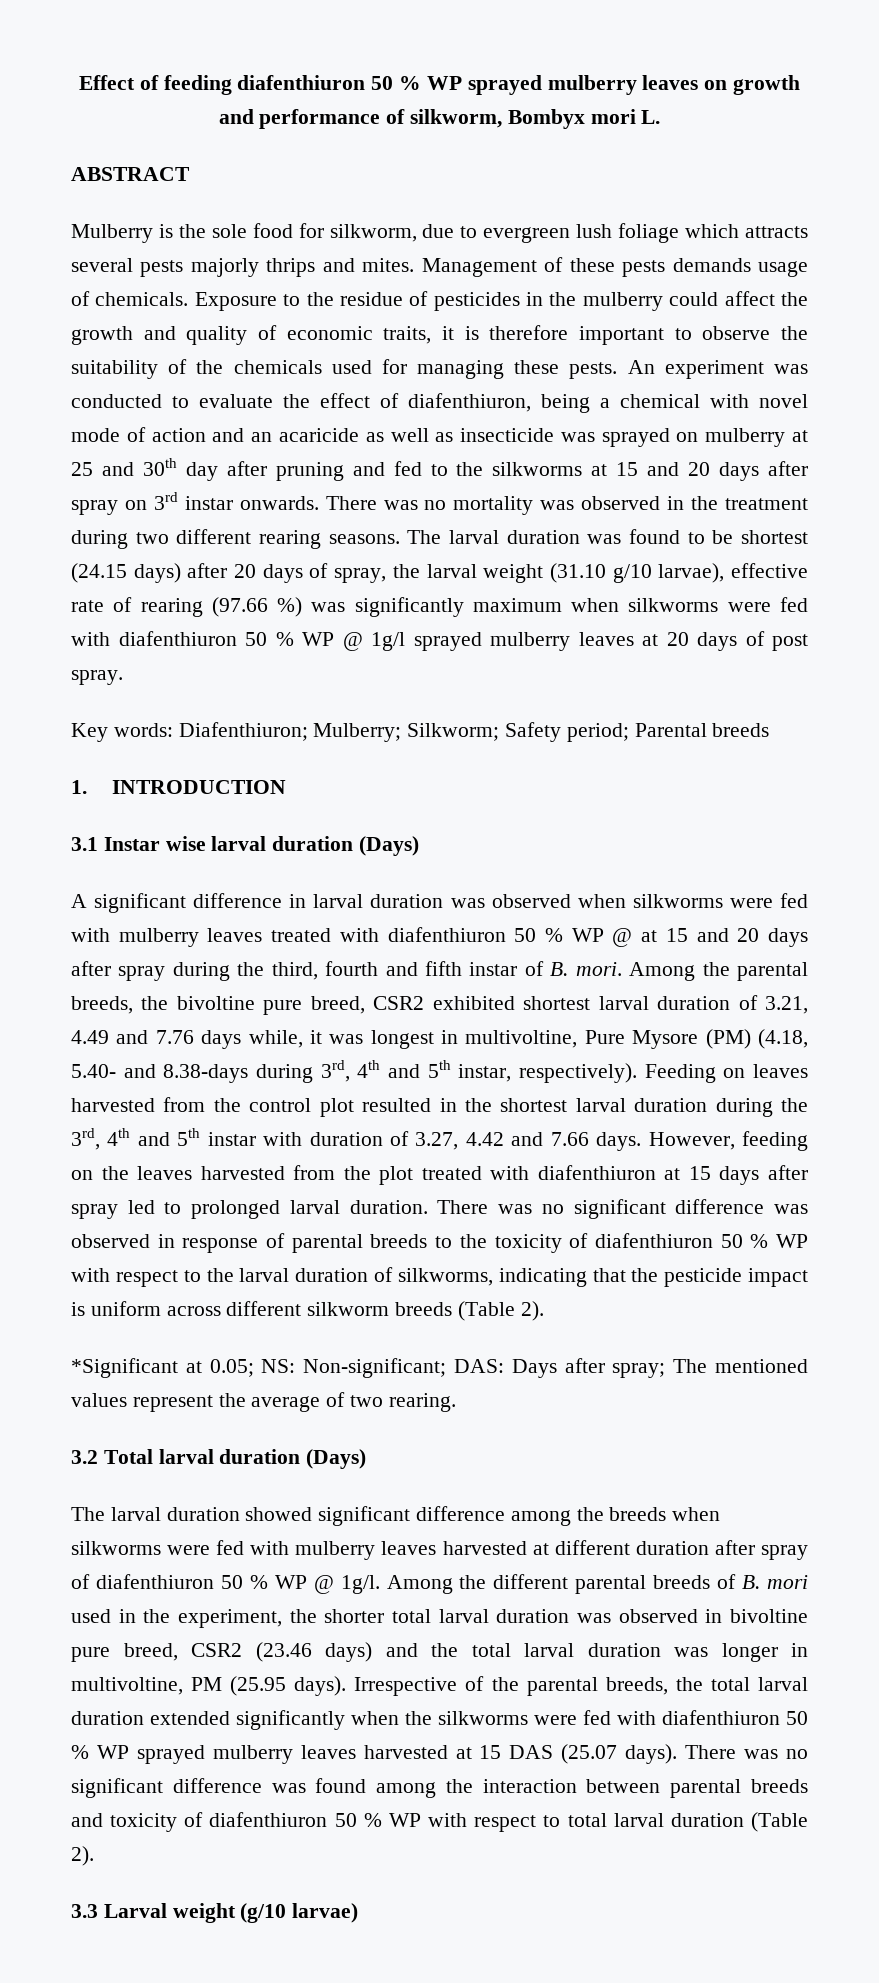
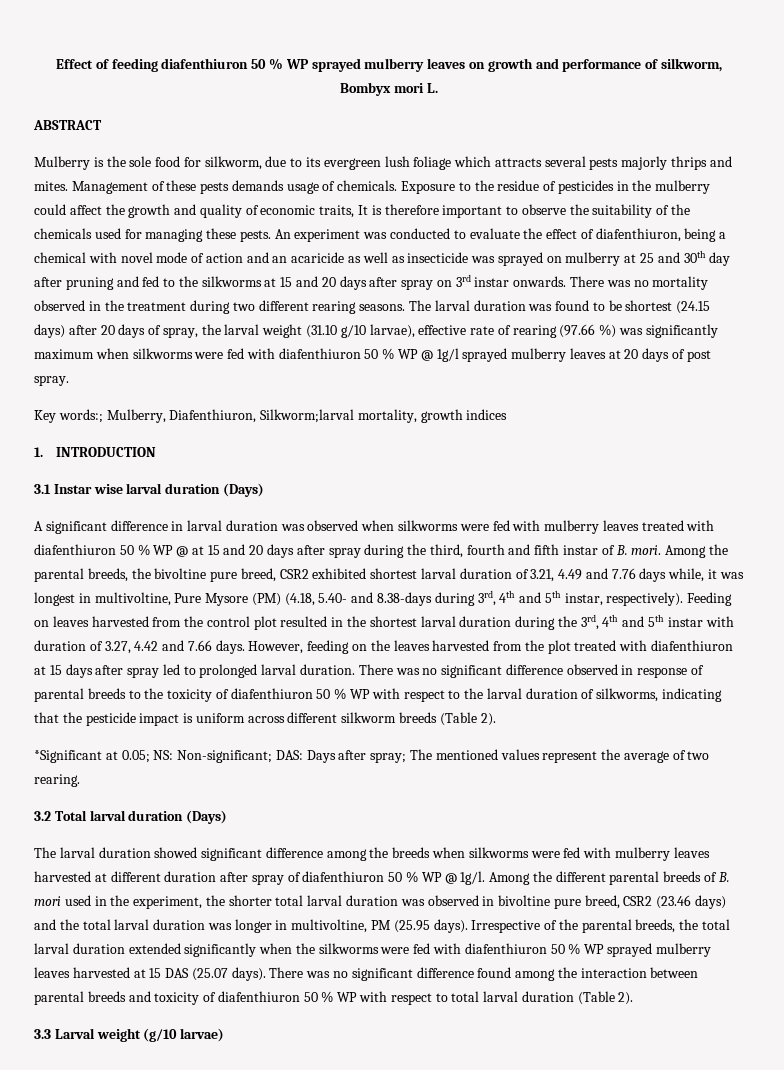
- Mulberry is the sole food for silkworm, due to evergreen lush foliage which attracts several pests majorly thrips and mites.
+ Mulberry is the sole food for silkworm, due to its evergreen lush foliage which attracts several pests majorly thrips and mites.
- Exposure to the residue of pesticides in the mulberry could affect the growth and quality of economic traits, it is therefore important to observe the suitability of the chemicals used for managing these pests.
+ Exposure to the residue of pesticides in the mulberry could affect the growth and quality of economic traits, It is therefore important to observe the suitability of the chemicals used for managing these pests.
- There was no mortality was observed in the treatment during two different rearing seasons.
+ There was no mortality observed in the treatment during two different rearing seasons.
- Key words: Diafenthiuron; Mulberry; Silkworm; Safety period; Parental breeds
+ Key words:; Mulberry, Diafenthiuron, Silkworm;larval mortality, growth indices
- There was no significant difference was observed in response of parental breeds to the toxicity of diafenthiuron 50 % WP with respect to the larval duration of silkworms, indicating that the pesticide impact is uniform across different silkworm breeds (Table 2).
+ There was no significant difference observed in response of parental breeds to the toxicity of diafenthiuron 50 % WP with respect to the larval duration of silkworms, indicating that the pesticide impact is uniform across different silkworm breeds (Table 2).
- There was no significant difference was found among the interaction between parental breeds and toxicity of diafenthiuron 50 % WP with respect to total larval duration (Table 2).
+ There was no significant difference found among the interaction between parental breeds and toxicity of diafenthiuron 50 % WP with respect to total larval duration (Table 2).

